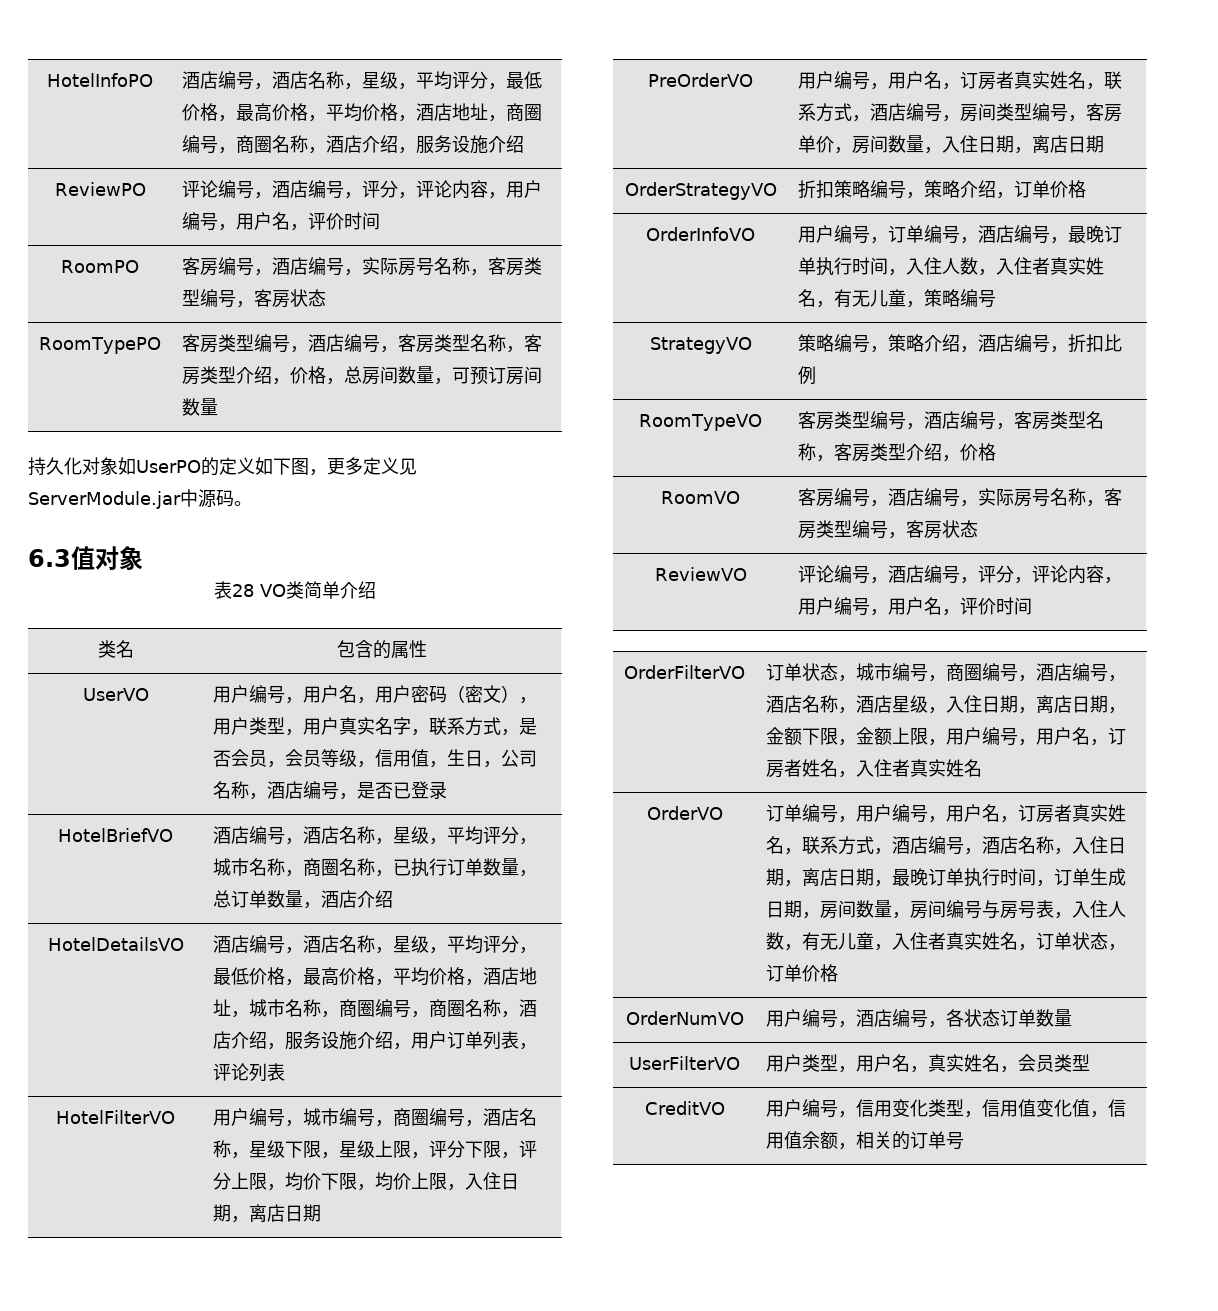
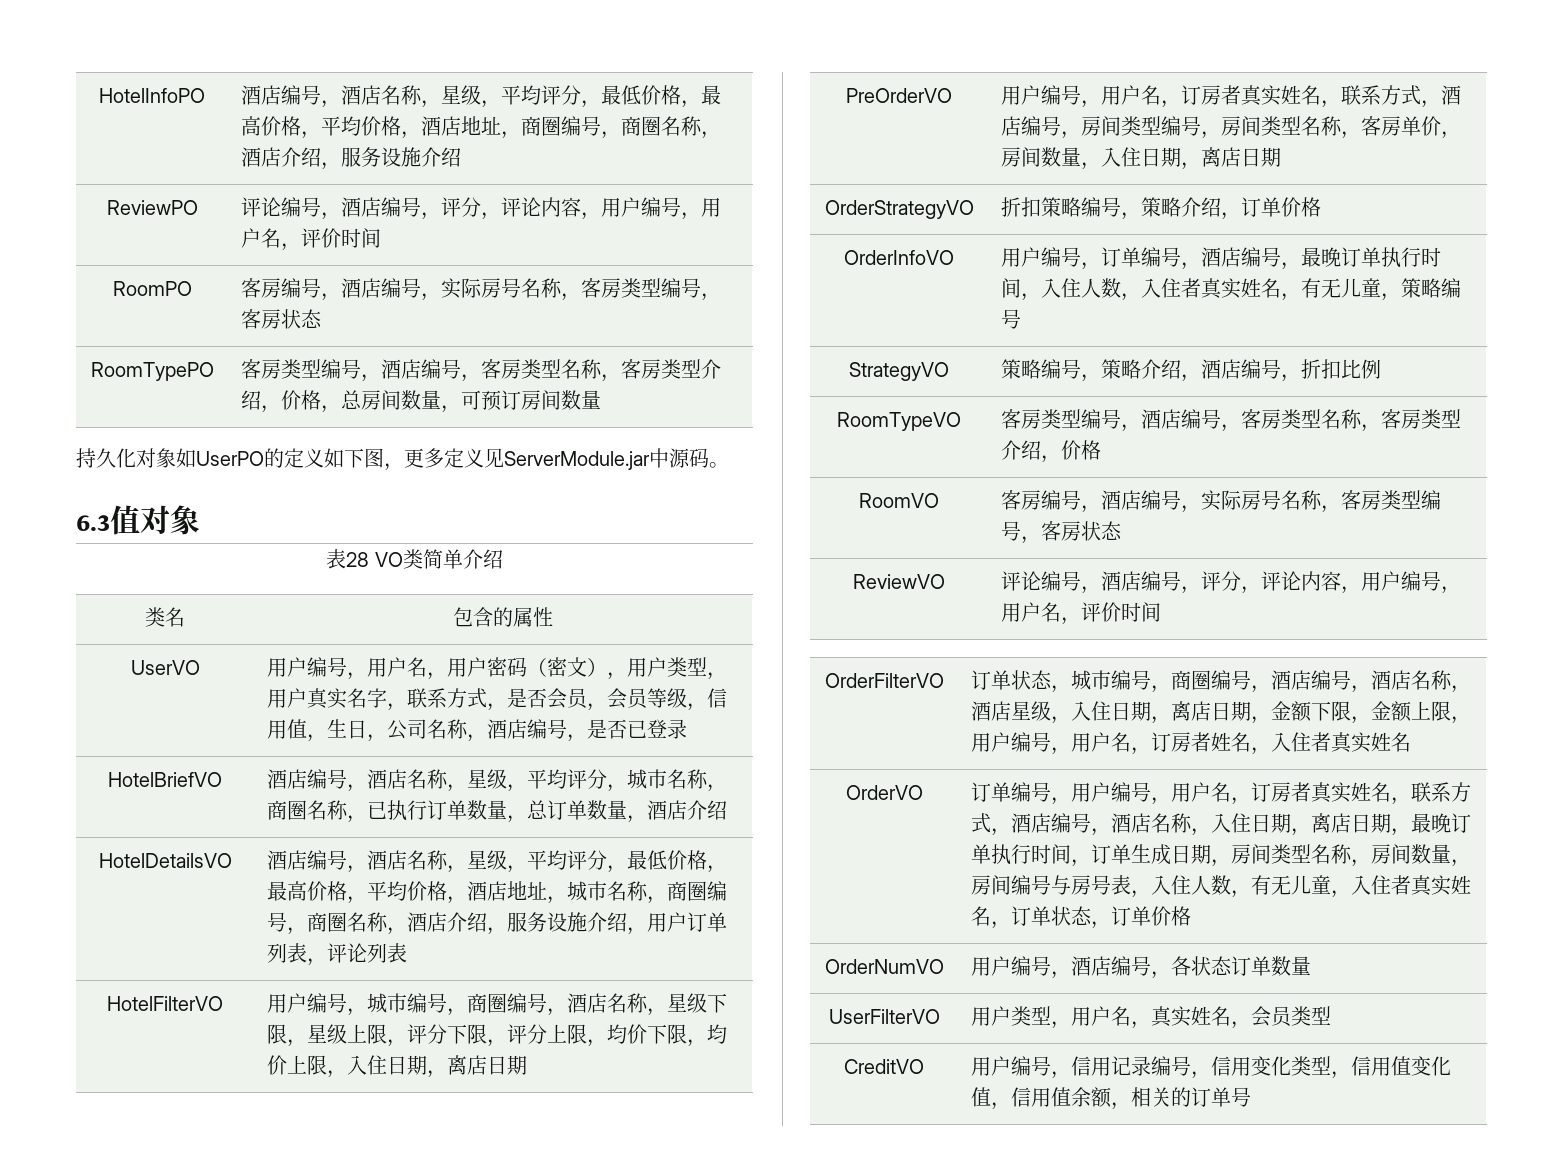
- PreOrderVO | 用户编号，用户名，订房者真实姓名，联系方式，酒店编号，房间类型编号，客房单价，房间数量，入住日期，离店日期
+ PreOrderVO | 用户编号，用户名，订房者真实姓名，联系方式，酒店编号，房间类型编号，房间类型名称，客房单价，房间数量，入住日期，离店日期
- 订单编号，用户编号，用户名，订房者真实姓名，联系方式，酒店编号，酒店名称，入住日期，离店日期，最晚订单执行时间，订单生成日期，房间数量，房间编号与房号表，入住人数，有无儿童，入住者真实姓名，订单状态，订单价格
+ 订单编号，用户编号，用户名，订房者真实姓名，联系方式，酒店编号，酒店名称，入住日期，离店日期，最晚订单执行时间，订单生成日期，房间类型名称，房间数量，房间编号与房号表，入住人数，有无儿童，入住者真实姓名，订单状态，订单价格
- CreditVO | 用户编号，信用变化类型，信用值变化值，信用值余额，相关的订单号
+ CreditVO | 用户编号，信用记录编号，信用变化类型，信用值变化值，信用值余额，相关的订单号

